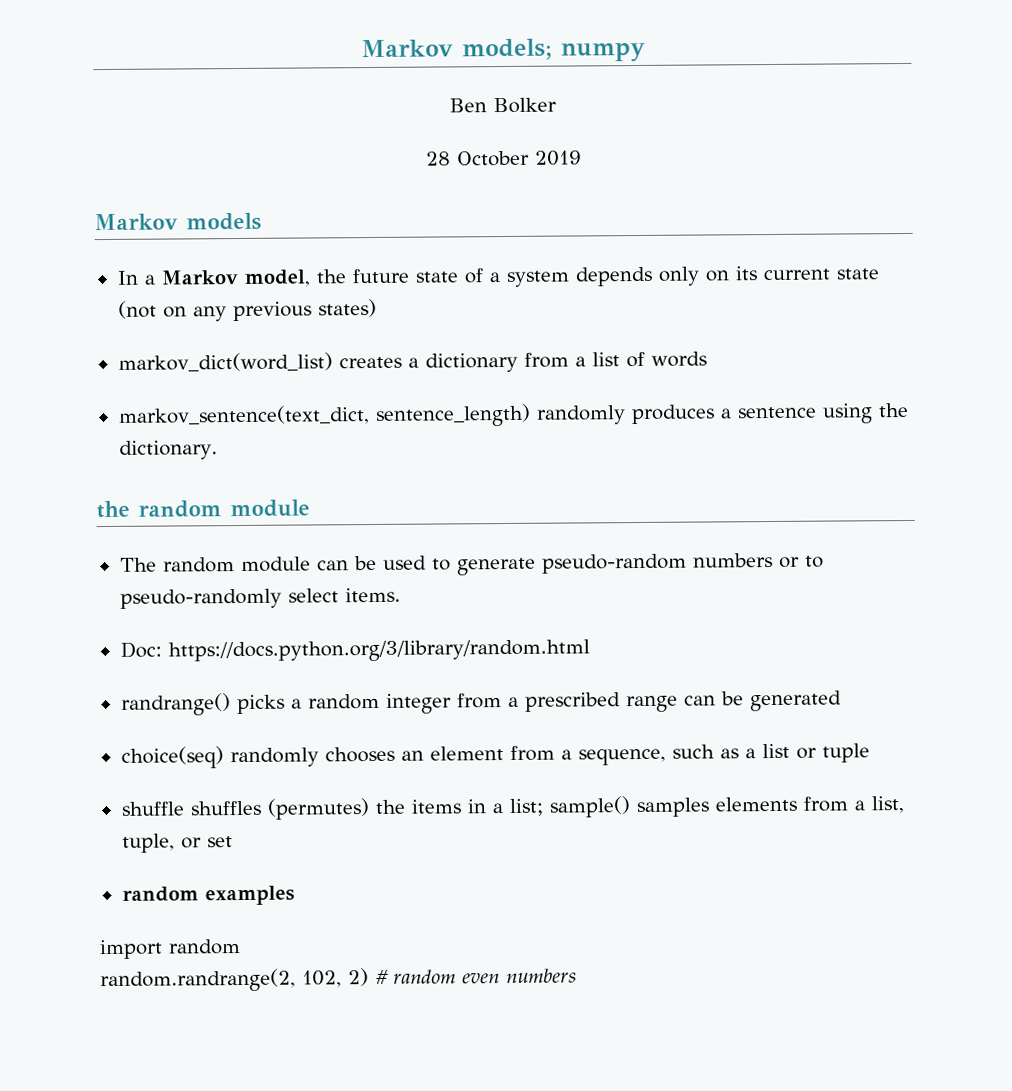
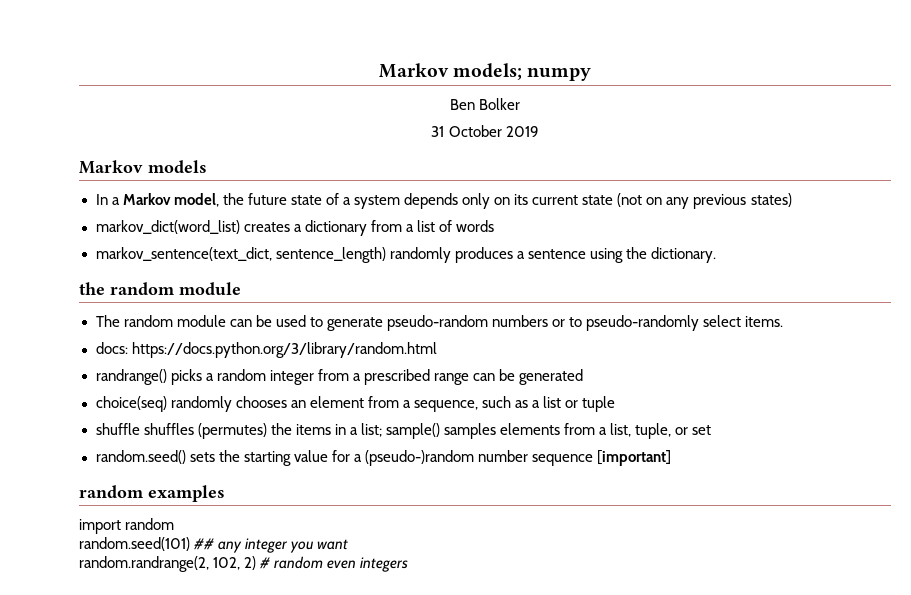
- 28 October 2019
+ 31 October 2019
- Doc: https://docs.python.org/3/library/random.html
+ docs: https://docs.python.org/3/library/random.html
+ random.seed() sets the starting value for a (pseudo-)random number sequence [important]
  random examples
  import random
+ random.seed(101) ## any integer you want
- random.randrange(2, 102, 2) # random even numbers
+ random.randrange(2, 102, 2) # random even integers

